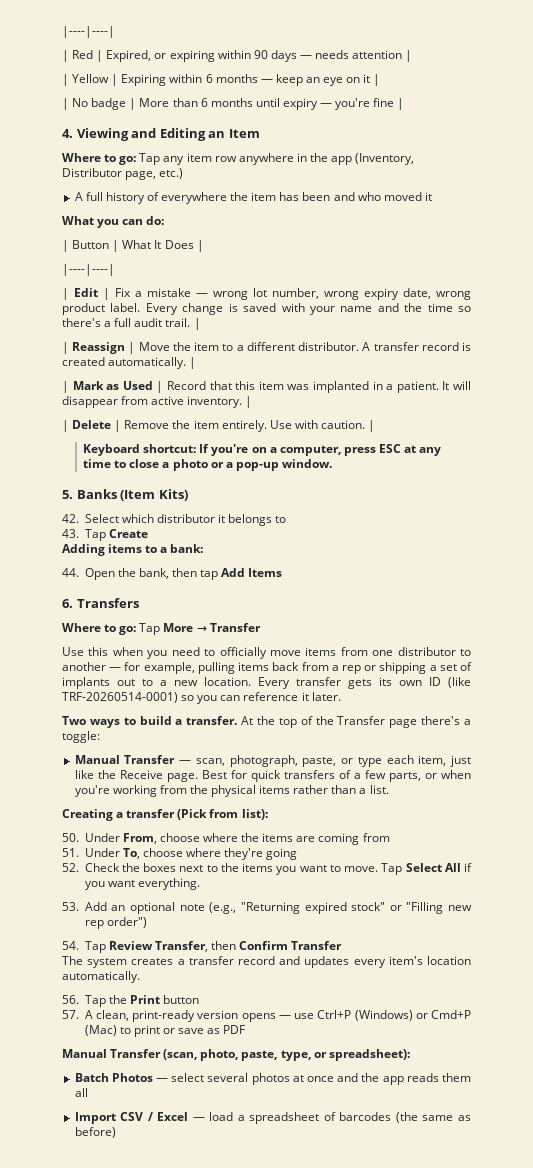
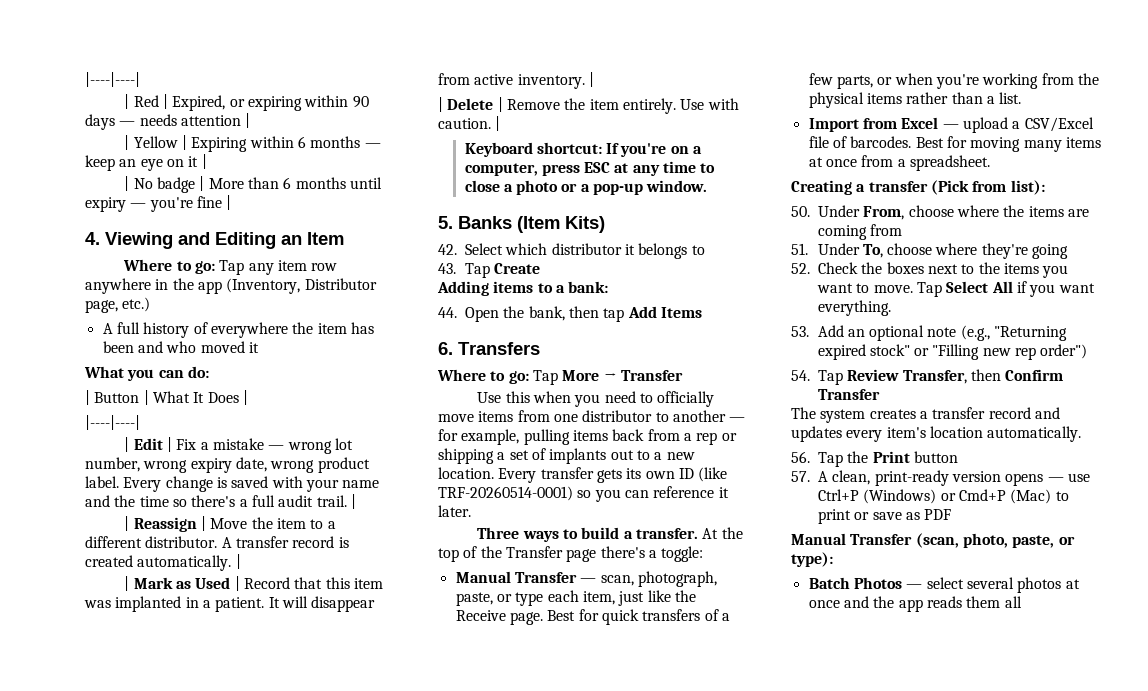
- Two ways to build a transfer.
+ Three ways to build a transfer.
+ Import from Excel — upload a CSV/Excel file of barcodes. Best for moving many items at once from a spreadsheet.
- Manual Transfer (scan, photo, paste, type, or spreadsheet):
+ Manual Transfer (scan, photo, paste, or type):
- Import CSV / Excel — load a spreadsheet of barcodes (the same as before)

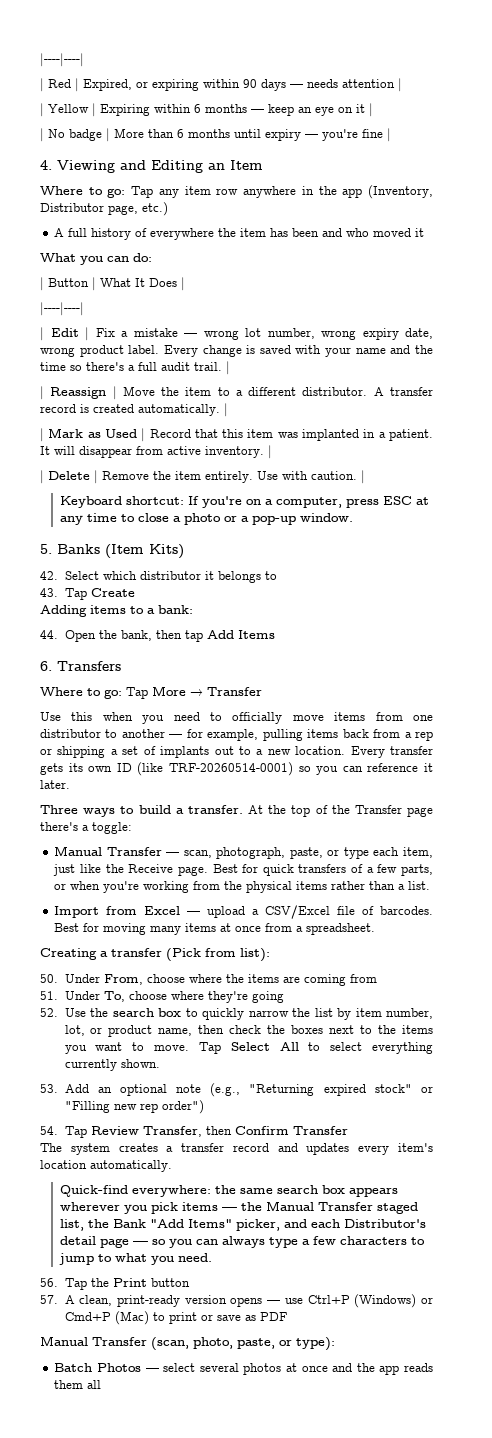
- 52. Check the boxes next to the items you want to move.
+ 52. Use the search box to quickly narrow the list by item number, lot, or product name, then check the boxes next to the items you want to move.
- Tap Select All if you want everything.
+ Tap Select All to select everything currently shown.
+ Quick-find everywhere: the same search box appears wherever you pick items — the Manual Transfer staged list, the Bank "Add Items" picker, and each Distributor's detail page — so you can always type a few characters to jump to what you need.

